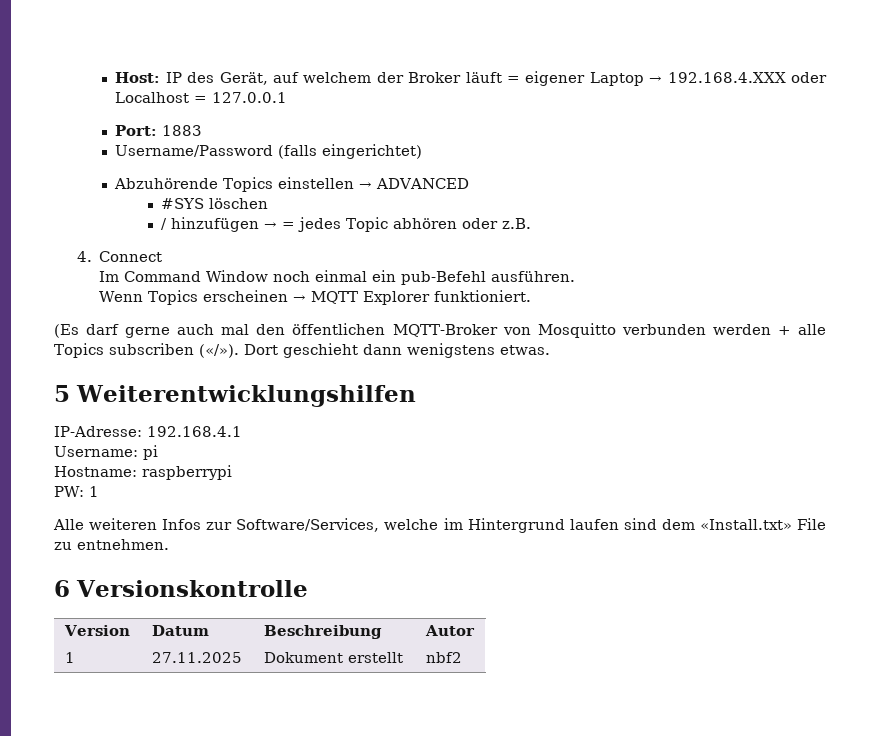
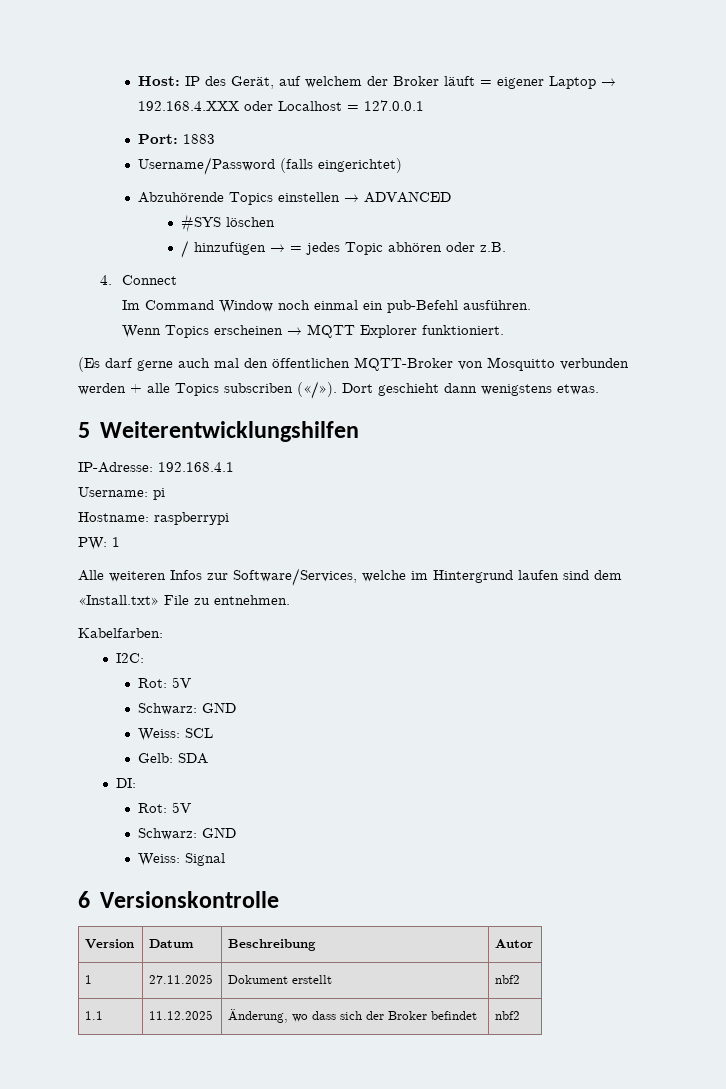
+ Kabelfarben:
+ I2C:
+ Rot: 5V
+ Schwarz: GND
+ Weiss: SCL
+ Gelb: SDA
+ DI:
+ Rot: 5V
+ Schwarz: GND
+ Weiss: Signal
+ 1.1 | 11.12.2025 | Änderung, wo dass sich der Broker befindet | nbf2

